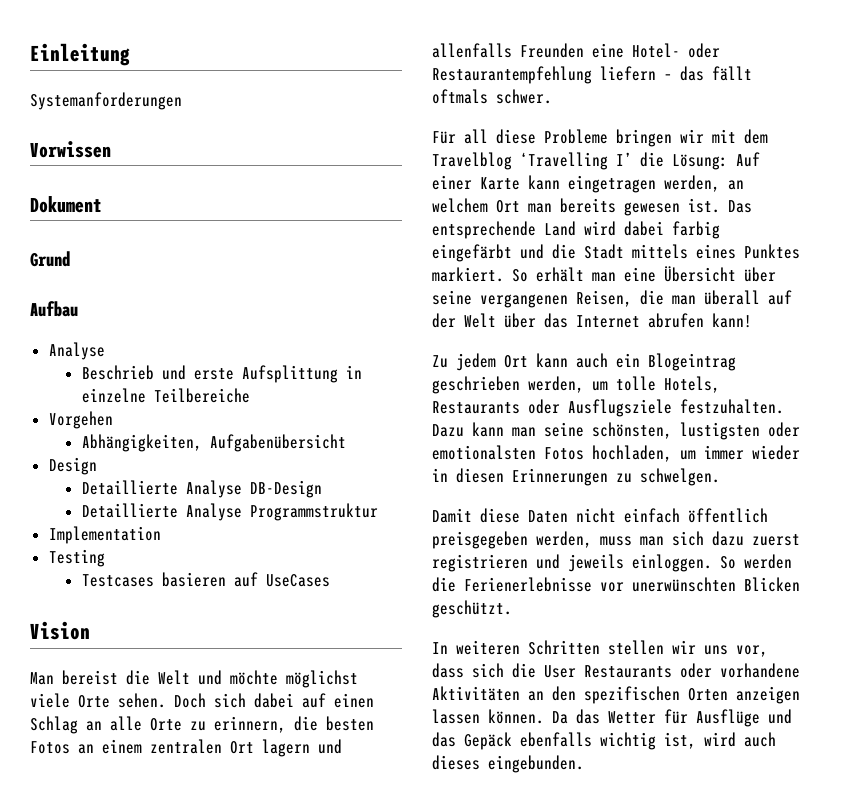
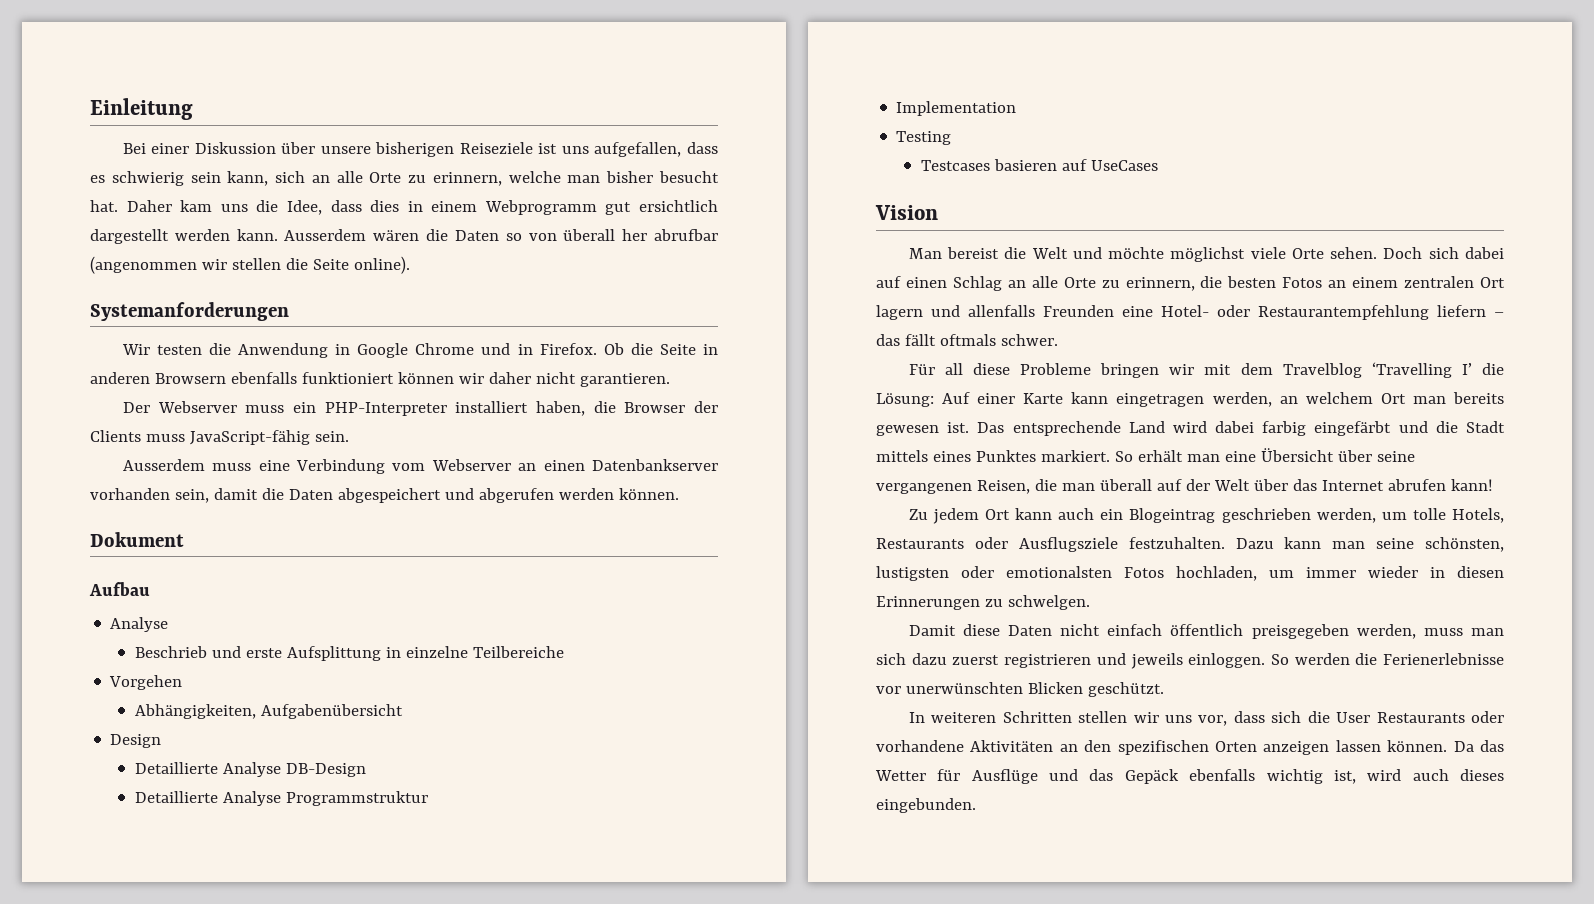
+ Bei einer Diskussion über unsere bisherigen Reiseziele ist uns aufgefallen, dass es schwierig sein kann, sich an alle Orte zu erinnern, welche man bisher besucht hat. Daher kam uns die Idee, dass dies in einem Webprogramm gut ersichtlich dargestellt werden kann. Ausserdem wären die Daten so von überall her abrufbar (angenommen wir stellen die Seite online).
  Systemanforderungen
- Vorwissen
+ Wir testen die Anwendung in Google Chrome und in Firefox. Ob die Seite in anderen Browsern ebenfalls funktioniert können wir daher nicht garantieren.
+ Der Webserver muss ein PHP-Interpreter installiert haben, die Browser der Clients muss JavaScript-fähig sein.
+ Ausserdem muss eine Verbindung vom Webserver an einen Datenbankserver vorhanden sein, damit die Daten abgespeichert und abgerufen werden können.
- Grund

